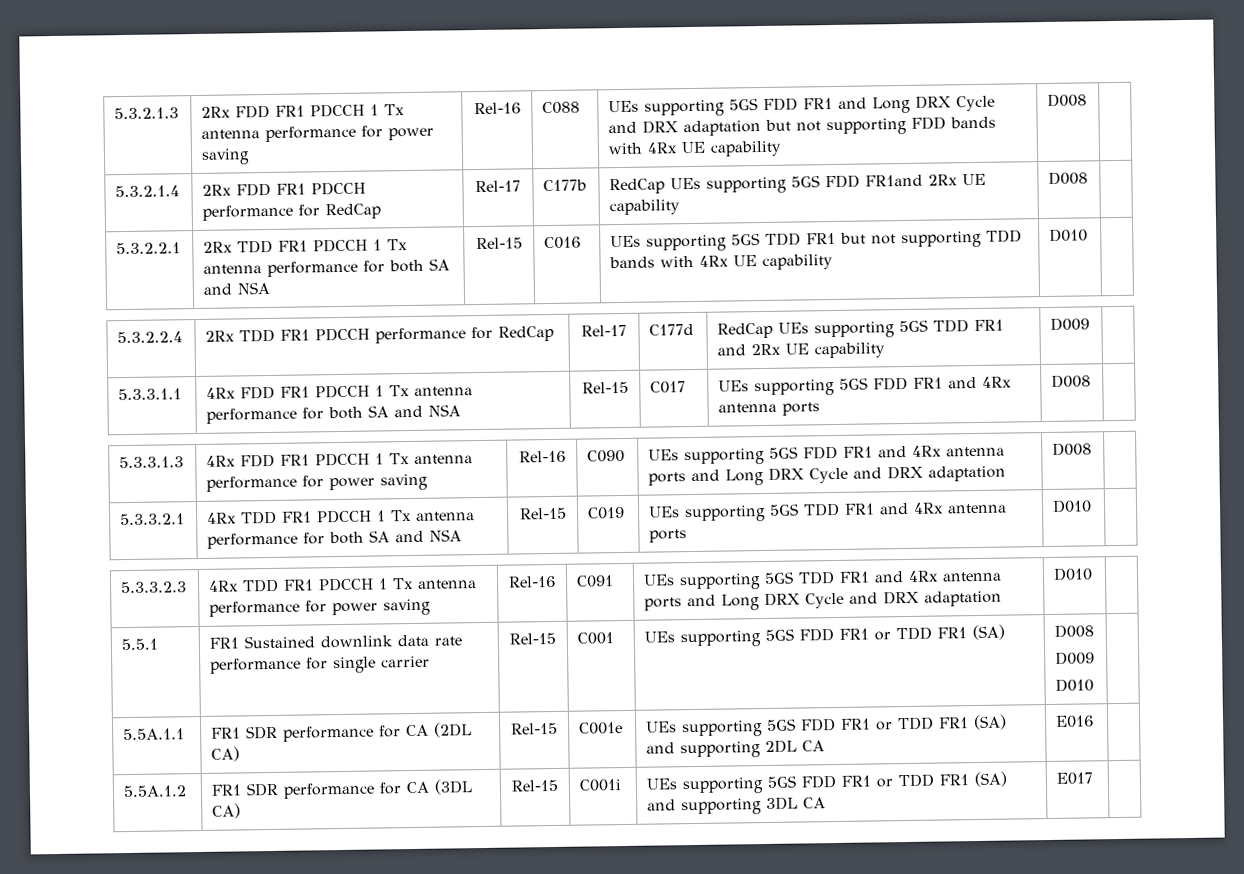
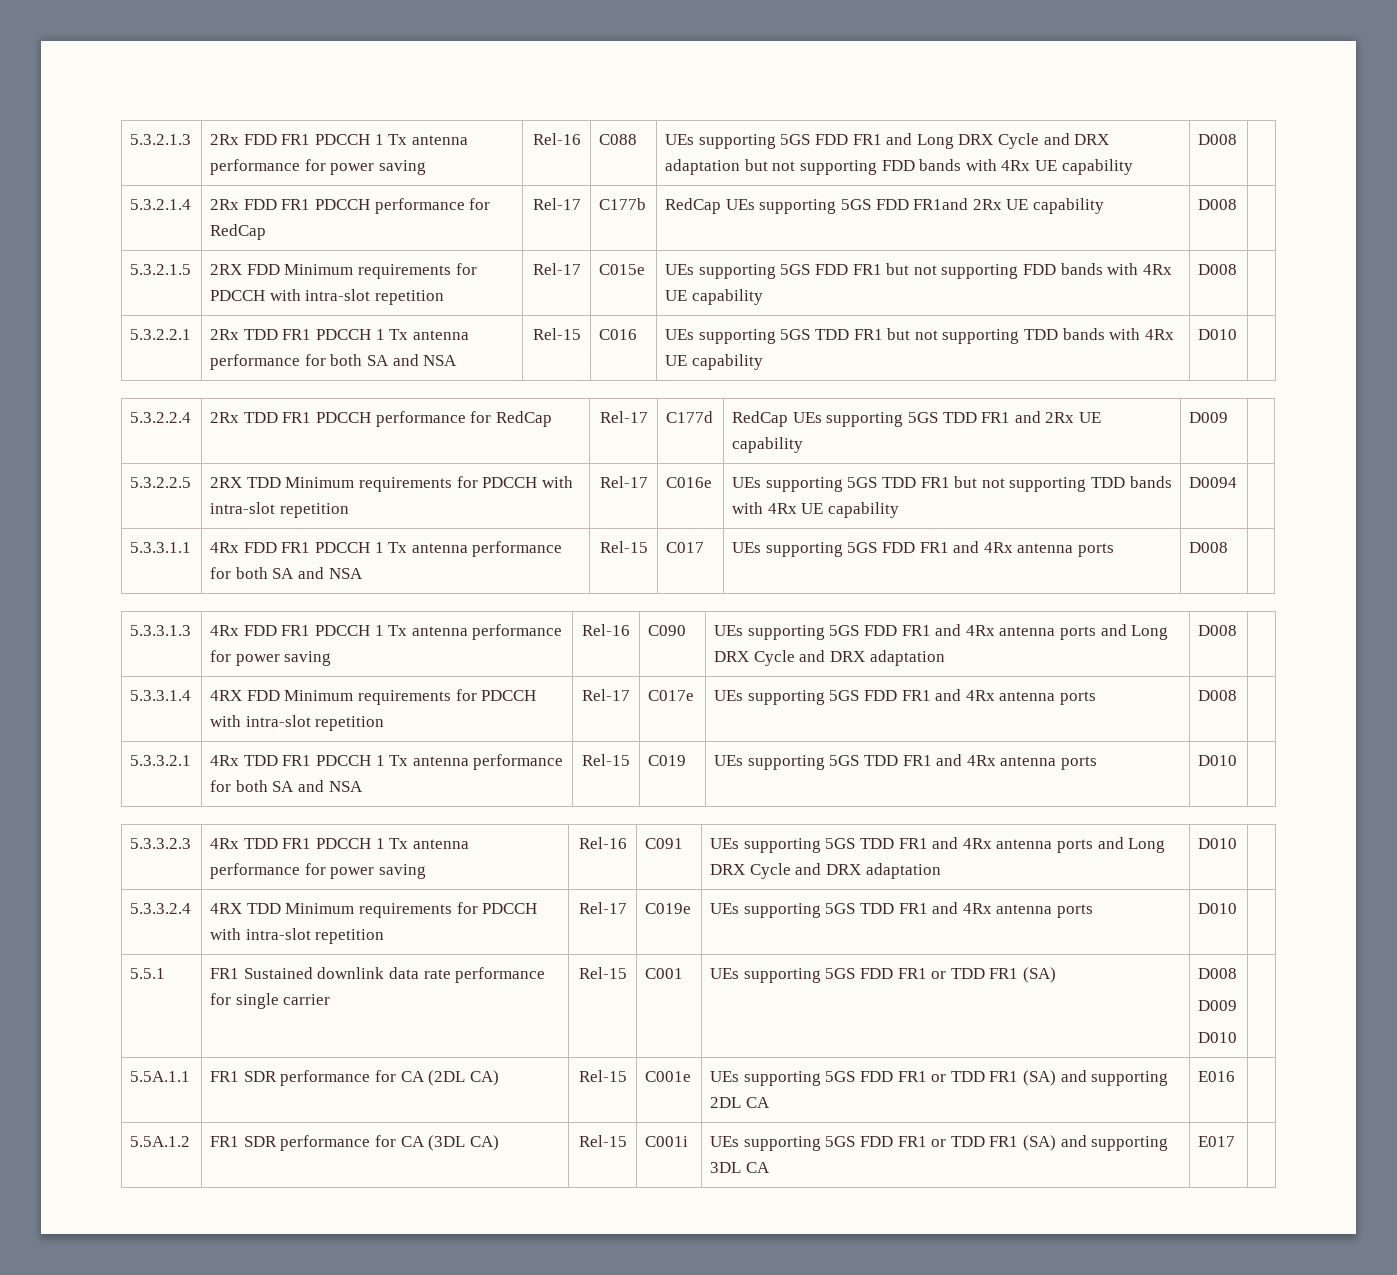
+ 5.3.2.1.5 | 2RX FDD Minimum requirements for PDCCH with intra-slot repetition | Rel-17 | C015e | UEs supporting 5GS FDD FR1 but not supporting FDD bands with 4Rx UE capability | D008 |
+ 5.3.2.2.5 | 2RX TDD Minimum requirements for PDCCH with intra-slot repetition | Rel-17 | C016e | UEs supporting 5GS TDD FR1 but not supporting TDD bands with 4Rx UE capability | D0094 |
+ 5.3.3.1.4 | 4RX FDD Minimum requirements for PDCCH with intra-slot repetition | Rel-17 | C017e | UEs supporting 5GS FDD FR1 and 4Rx antenna ports | D008 |
+ 5.3.3.2.4 | 4RX TDD Minimum requirements for PDCCH with intra-slot repetition | Rel-17 | C019e | UEs supporting 5GS TDD FR1 and 4Rx antenna ports | D010 |

